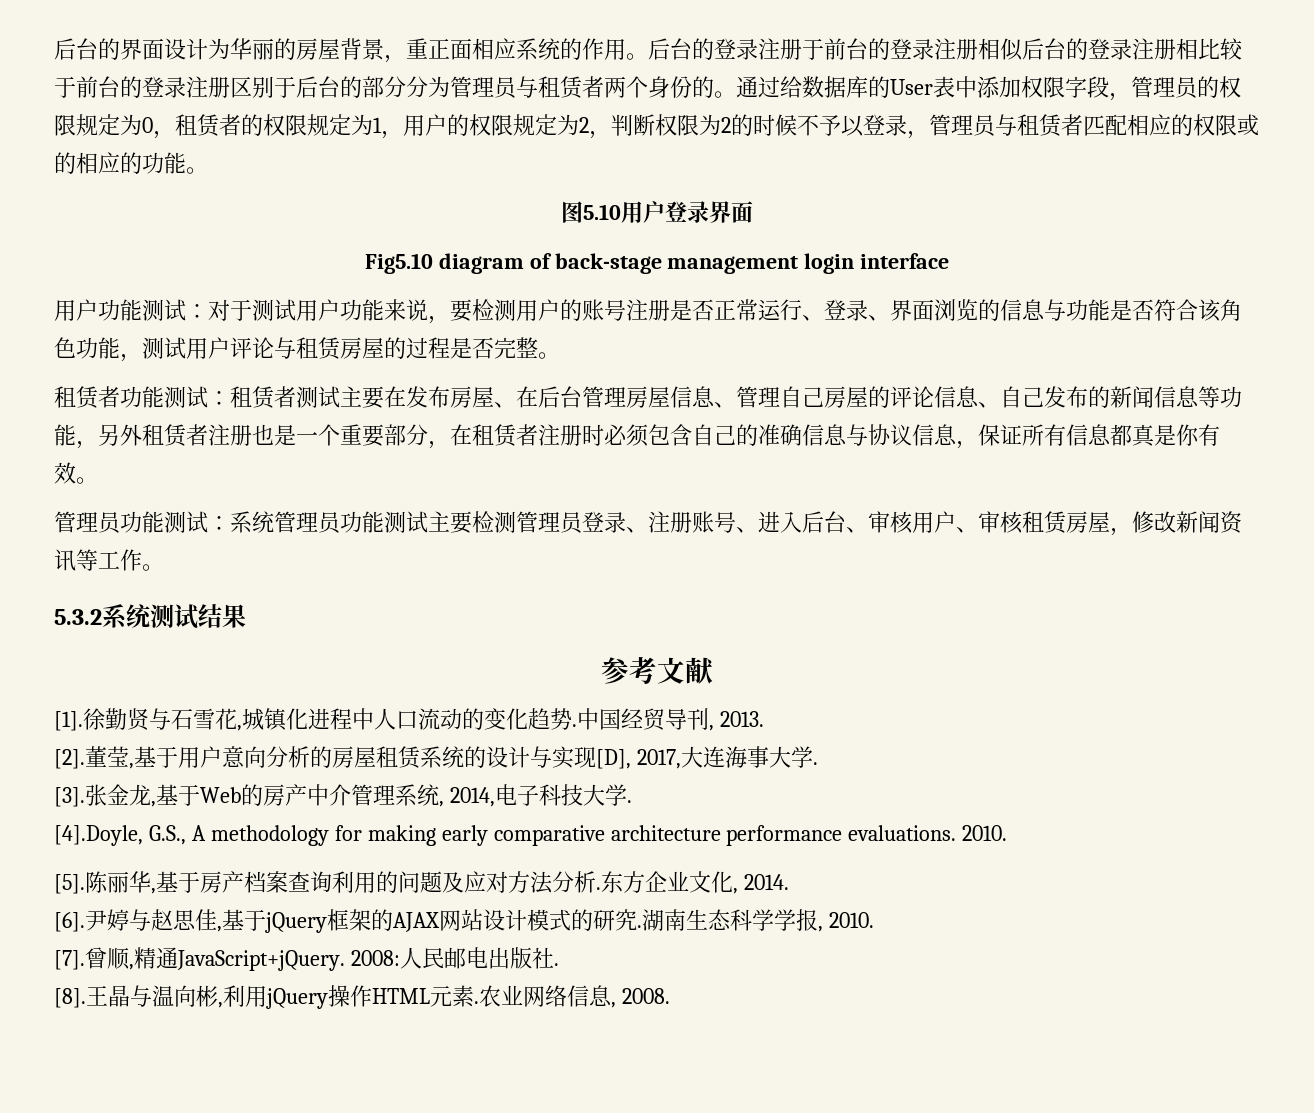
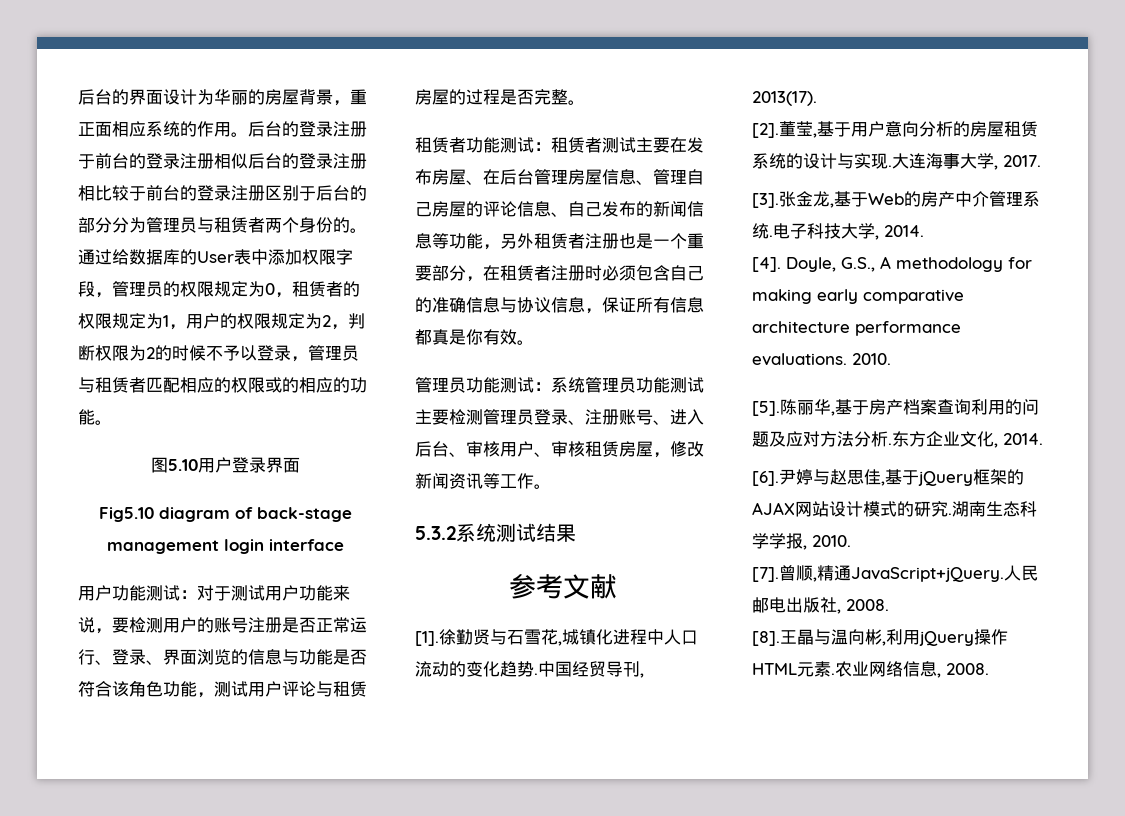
- 中国经贸导刊, 2013.
+ 中国经贸导刊, 2013(17).
- 董莹,基于用户意向分析的房屋租赁系统的设计与实现[D], 2017,大连海事大学.
+ 董莹,基于用户意向分析的房屋租赁系统的设计与实现.大连海事大学, 2017.
- 张金龙,基于Web的房产中介管理系统, 2014,电子科技大学.
- [4].Doyle, G.S., A methodology for making early comparative architecture performance evaluations.
+ 张金龙,基于Web的房产中介管理系统.电子科技大学, 2014.
+ [4]. Doyle, G.S., A methodology for making early comparative architecture performance evaluations.
- 2008:人民邮电出版社.
+ 人民邮电出版社, 2008.

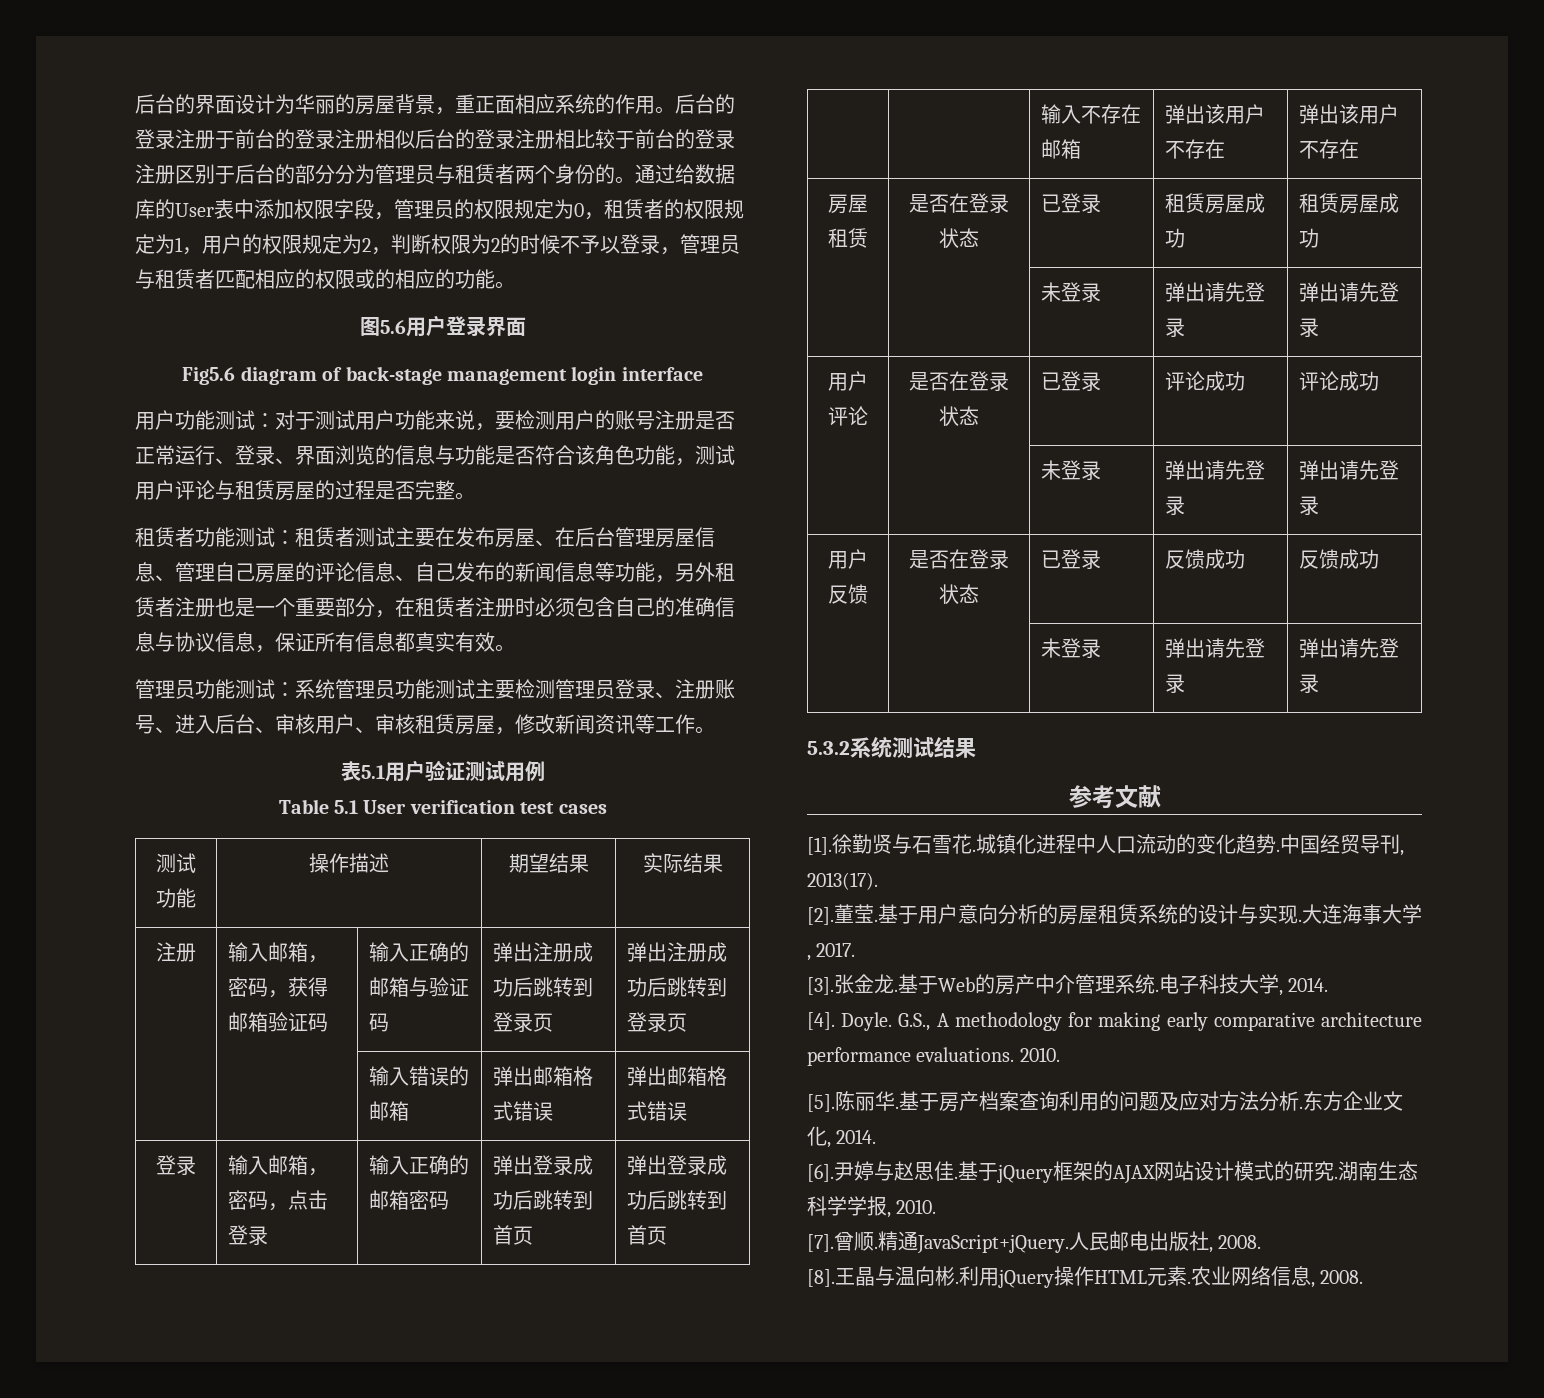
- 图5.10用户登录界面
+ 图5.6用户登录界面
- Fig5.10 diagram of back-stage management login interface
+ Fig5.6 diagram of back-stage management login interface
- 租赁者功能测试：租赁者测试主要在发布房屋、在后台管理房屋信息、管理自己房屋的评论信息、自己发布的新闻信息等功能，另外租赁者注册也是一个重要部分，在租赁者注册时必须包含自己的准确信息与协议信息，保证所有信息都真是你有效。
+ 租赁者功能测试：租赁者测试主要在发布房屋、在后台管理房屋信息、管理自己房屋的评论信息、自己发布的新闻信息等功能，另外租赁者注册也是一个重要部分，在租赁者注册时必须包含自己的准确信息与协议信息，保证所有信息都真实有效。
+ 表5.1用户验证测试用例
+ Table 5.1 User verification test cases
+ 测试功能 | 操作描述 | 期望结果 | 实际结果
+ 注册 | 输入邮箱，密码，获得邮箱验证码 | 输入正确的邮箱与验证码 | 弹出注册成功后跳转到登录页 | 弹出注册成功后跳转到登录页
+ | | 输入错误的邮箱 | 弹出邮箱格式错误 | 弹出邮箱格式错误
+ 登录 | 输入邮箱，密码，点击登录 | 输入正确的邮箱密码 | 弹出登录成功后跳转到首页 | 弹出登录成功后跳转到首页
+ | | 输入不存在邮箱 | 弹出该用户不存在 | 弹出该用户不存在
+ 房屋租赁 | 是否在登录状态 | 已登录 | 租赁房屋成功 | 租赁房屋成功
+ | | 未登录 | 弹出请先登录 | 弹出请先登录
+ 用户评论 | 是否在登录状态 | 已登录 | 评论成功 | 评论成功
+ | | 未登录 | 弹出请先登录 | 弹出请先登录
+ 用户反馈 | 是否在登录状态 | 已登录 | 反馈成功 | 反馈成功
+ | | 未登录 | 弹出请先登录 | 弹出请先登录
- 徐勤贤与石雪花,城镇化进程中人口流动的变化趋势.
+ 徐勤贤与石雪花.城镇化进程中人口流动的变化趋势.
- 董莹,基于用户意向分析的房屋租赁系统的设计与实现.
+ 董莹.基于用户意向分析的房屋租赁系统的设计与实现.
- 张金龙,基于Web的房产中介管理系统.
+ 张金龙.基于Web的房产中介管理系统.
- Doyle, G.S., A methodology for making early comparative architecture performance evaluations.
+ Doyle. G.S., A methodology for making early comparative architecture performance evaluations.
- 陈丽华,基于房产档案查询利用的问题及应对方法分析.
+ 陈丽华.基于房产档案查询利用的问题及应对方法分析.
- 尹婷与赵思佳,基于jQuery框架的AJAX网站设计模式的研究.
+ 尹婷与赵思佳.基于jQuery框架的AJAX网站设计模式的研究.
- 曾顺,精通JavaScript+jQuery.
+ 曾顺.精通JavaScript+jQuery.
- 王晶与温向彬,利用jQuery操作HTML元素.
+ 王晶与温向彬.利用jQuery操作HTML元素.

